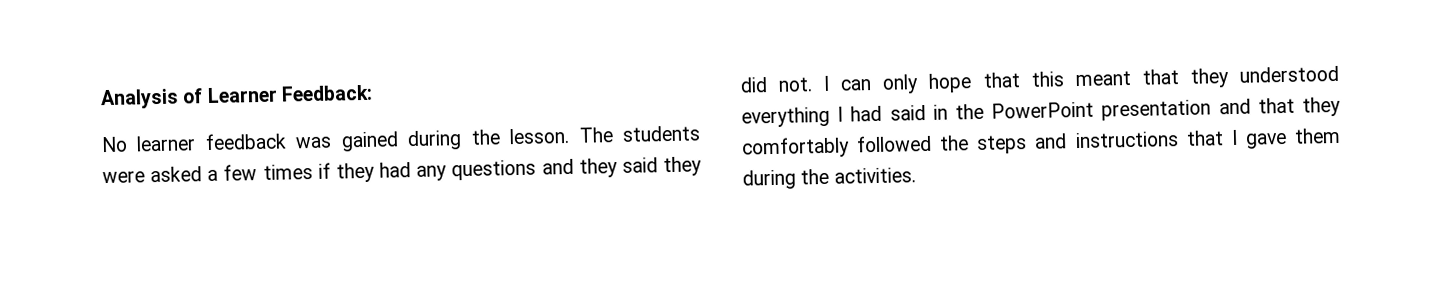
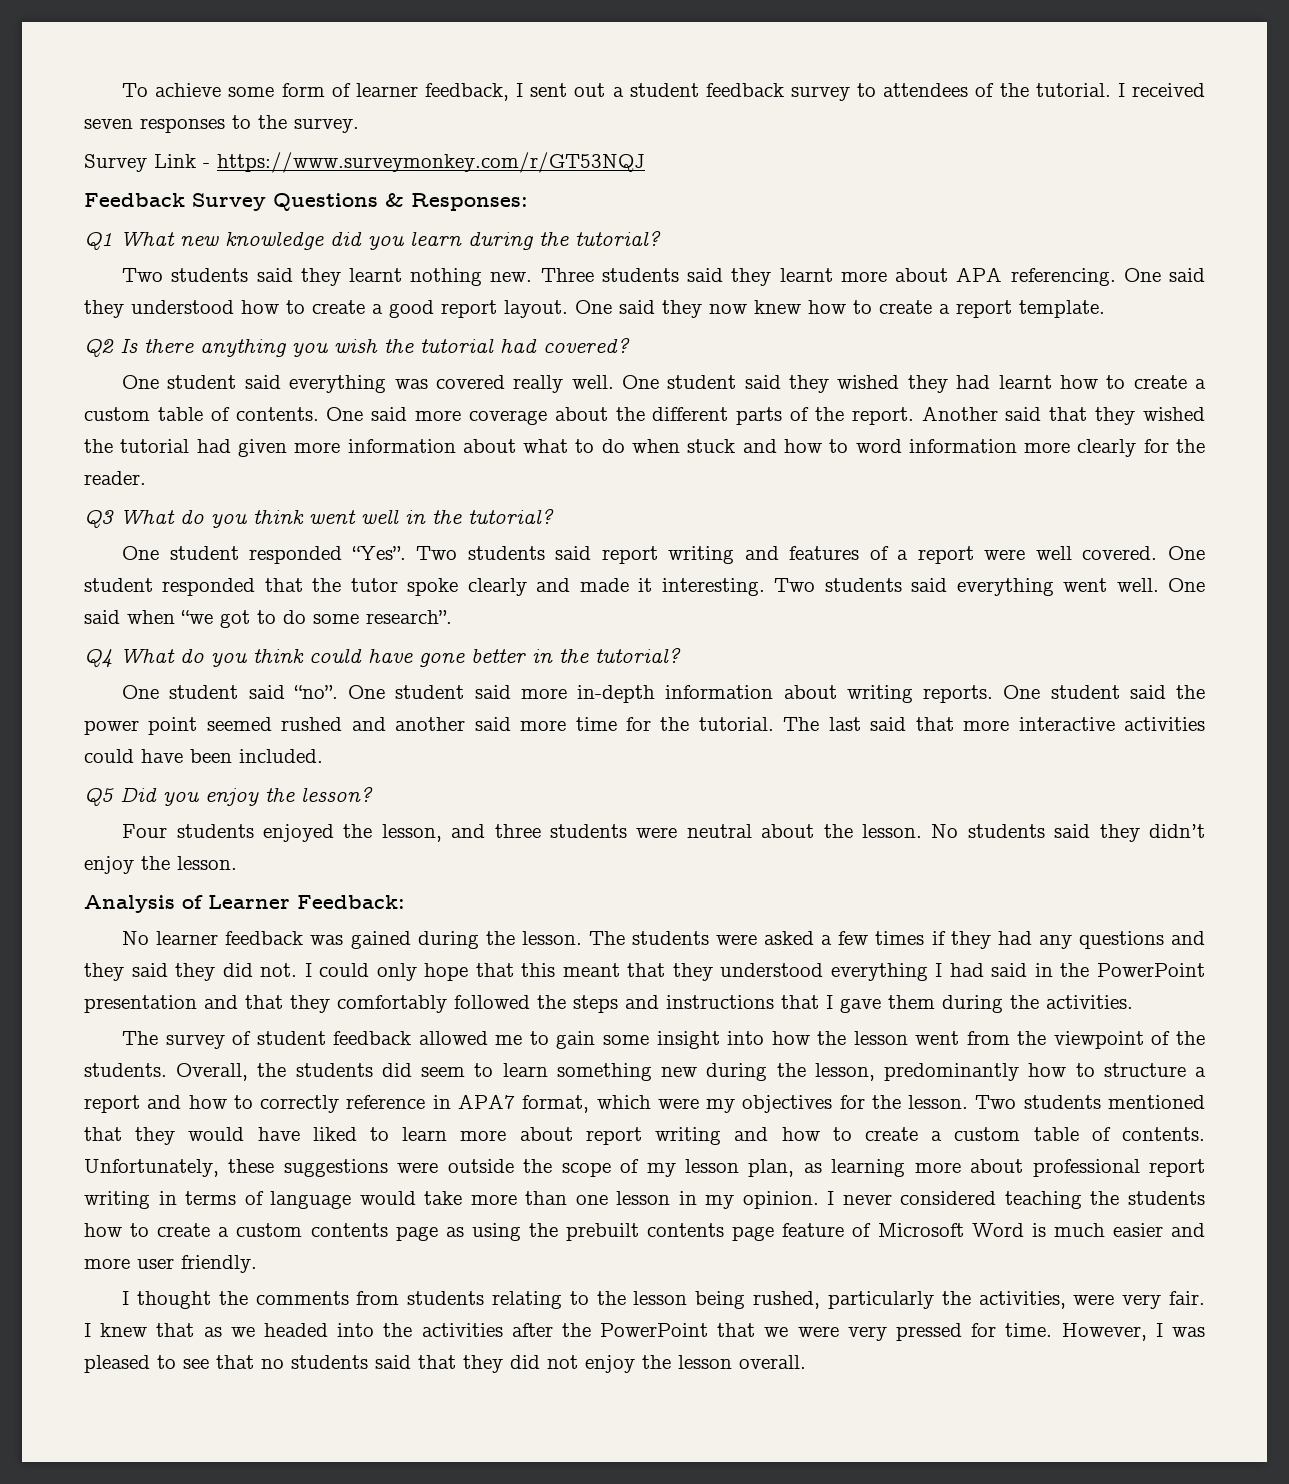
+ To achieve some form of learner feedback, I sent out a student feedback survey to attendees of the tutorial. I received seven responses to the survey.
+ Survey Link - https://www.surveymonkey.com/r/GT53NQJ
+ Feedback Survey Questions & Responses:
+ Q1 What new knowledge did you learn during the tutorial?
+ Two students said they learnt nothing new. Three students said they learnt more about APA referencing. One said they understood how to create a good report layout. One said they now knew how to create a report template.
+ Q2 Is there anything you wish the tutorial had covered?
+ One student said everything was covered really well. One student said they wished they had learnt how to create a custom table of contents. One said more coverage about the different parts of the report. Another said that they wished the tutorial had given more information about what to do when stuck and how to word information more clearly for the reader.
+ Q3 What do you think went well in the tutorial?
+ One student responded “Yes”. Two students said report writing and features of a report were well covered. One student responded that the tutor spoke clearly and made it interesting. Two students said everything went well. One said when “we got to do some research”.
+ Q4 What do you think could have gone better in the tutorial?
+ One student said “no”. One student said more in-depth information about writing reports. One student said the power point seemed rushed and another said more time for the tutorial. The last said that more interactive activities could have been included.
+ Q5 Did you enjoy the lesson?
+ Four students enjoyed the lesson, and three students were neutral about the lesson. No students said they didn’t enjoy the lesson.
- I can only hope that this meant that they understood everything I had said in the PowerPoint presentation and that they comfortably followed the steps and instructions that I gave them during the activities.
+ I could only hope that this meant that they understood everything I had said in the PowerPoint presentation and that they comfortably followed the steps and instructions that I gave them during the activities.
+ The survey of student feedback allowed me to gain some insight into how the lesson went from the viewpoint of the students. Overall, the students did seem to learn something new during the lesson, predominantly how to structure a report and how to correctly reference in APA7 format, which were my objectives for the lesson. Two students mentioned that they would have liked to learn more about report writing and how to create a custom table of contents. Unfortunately, these suggestions were outside the scope of my lesson plan, as learning more about professional report writing in terms of language would take more than one lesson in my opinion. I never considered teaching the students how to create a custom contents page as using the prebuilt contents page feature of Microsoft Word is much easier and more user friendly.
+ I thought the comments from students relating to the lesson being rushed, particularly the activities, were very fair. I knew that as we headed into the activities after the PowerPoint that we were very pressed for time. However, I was pleased to see that no students said that they did not enjoy the lesson overall.

